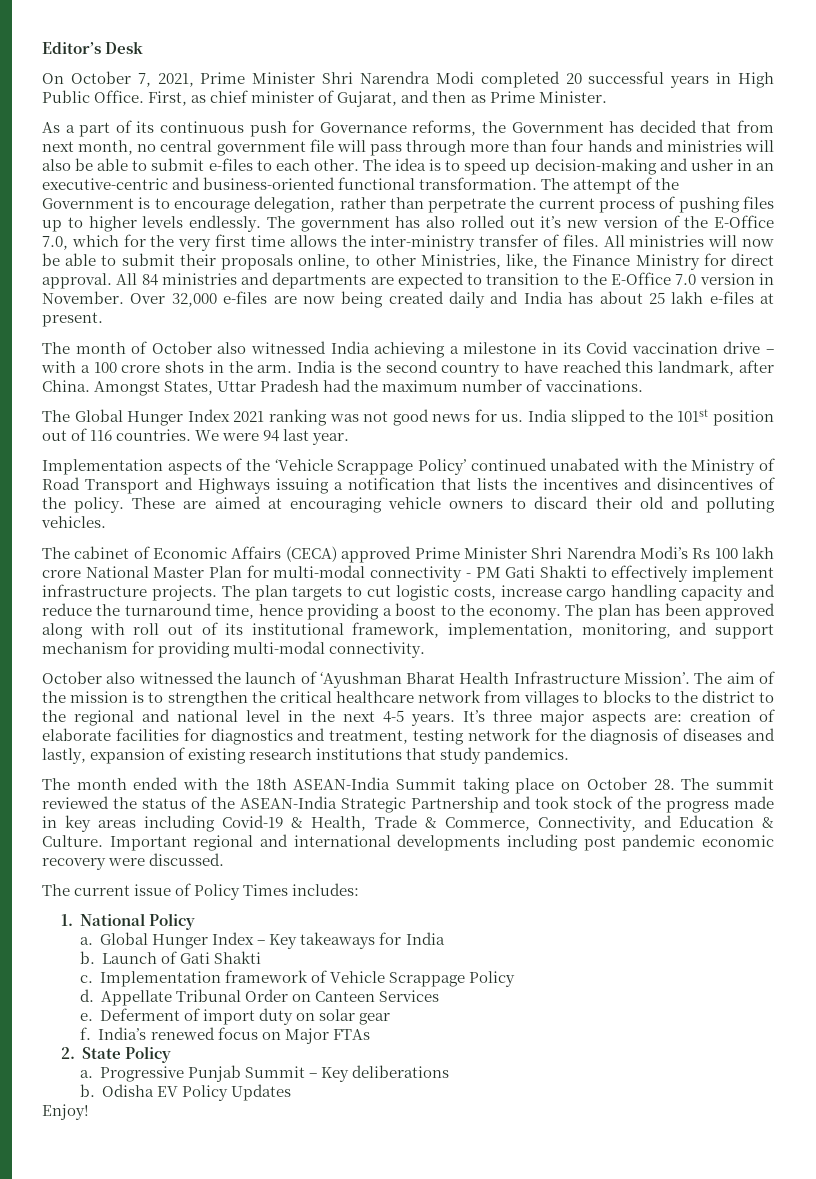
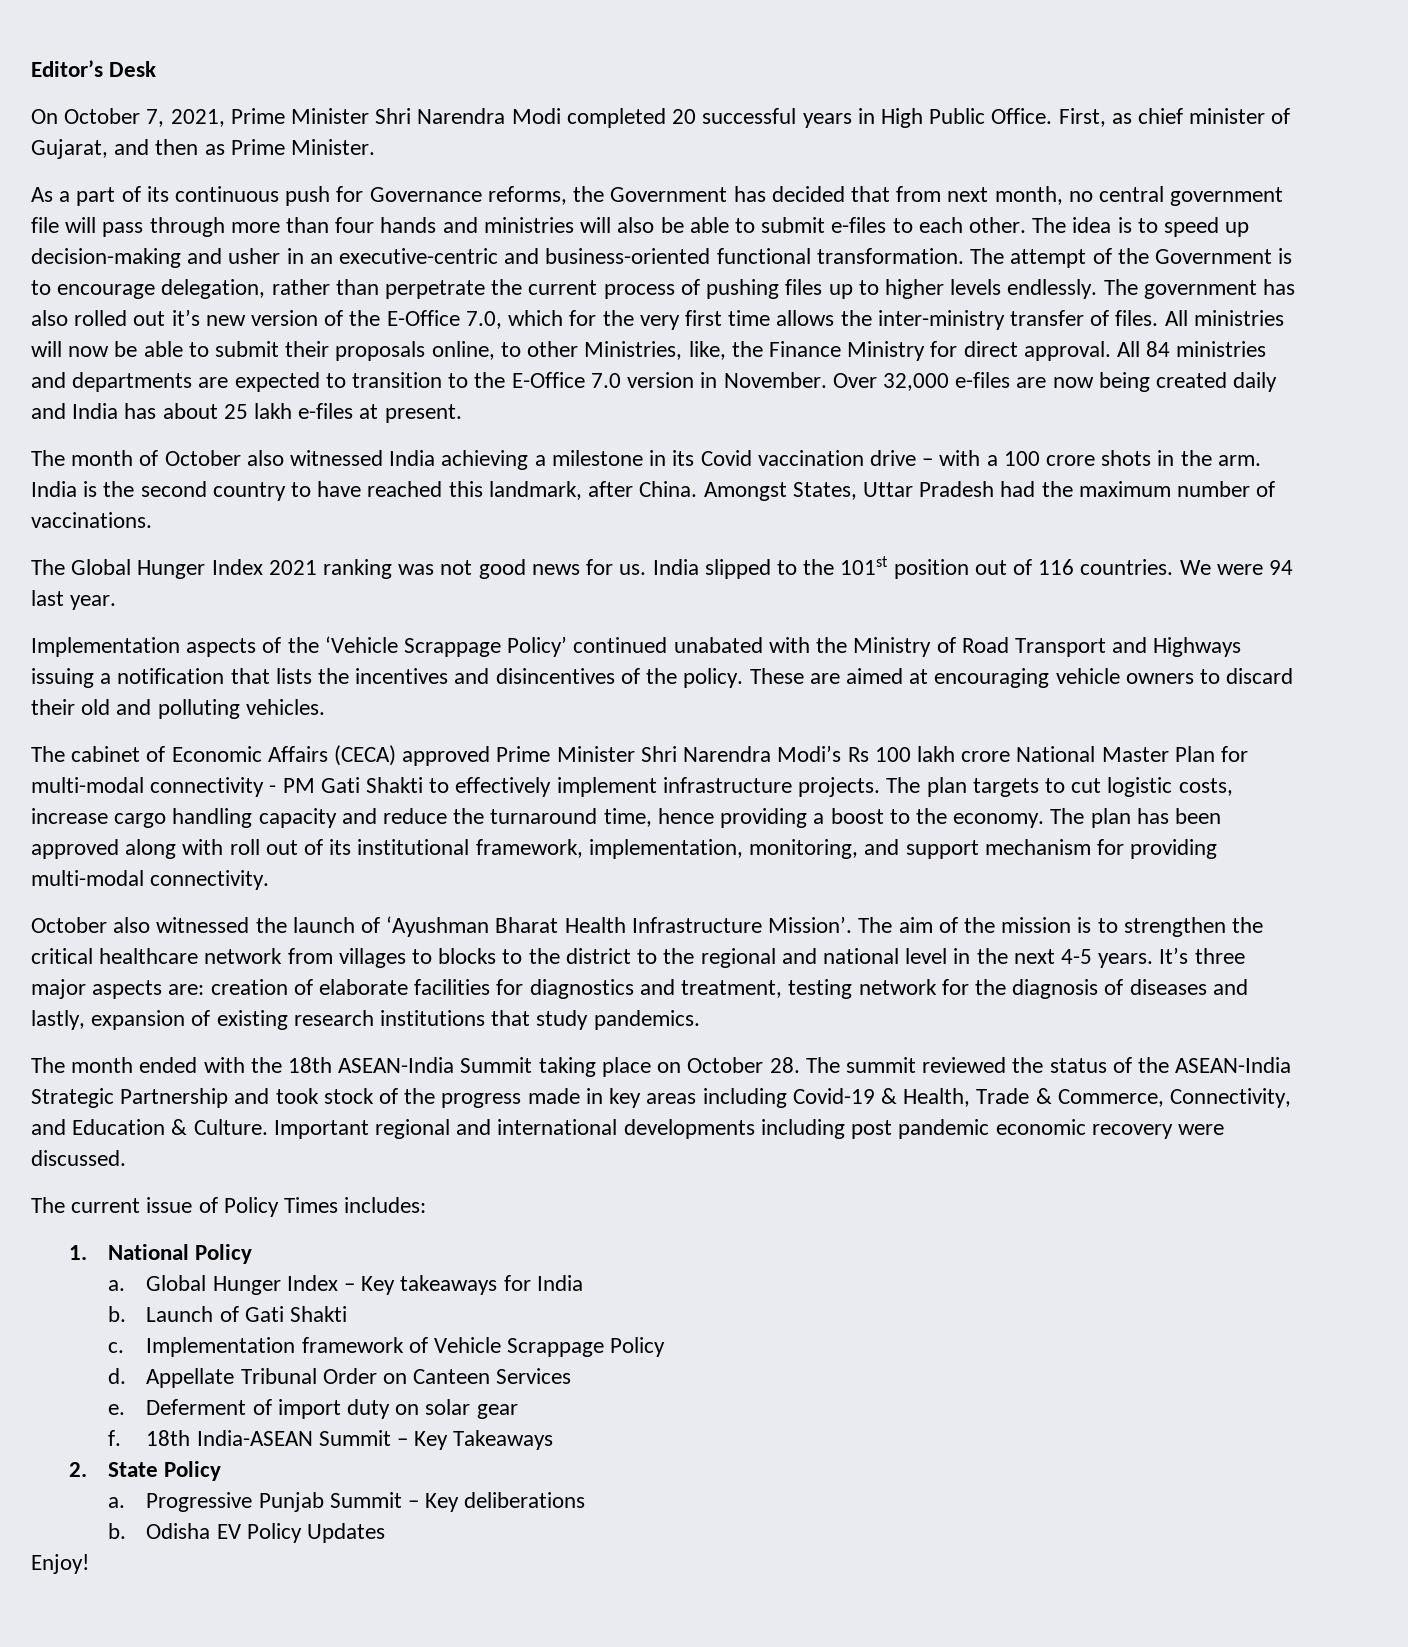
- India’s renewed focus on Major FTAs
+ 18th India-ASEAN Summit – Key Takeaways

